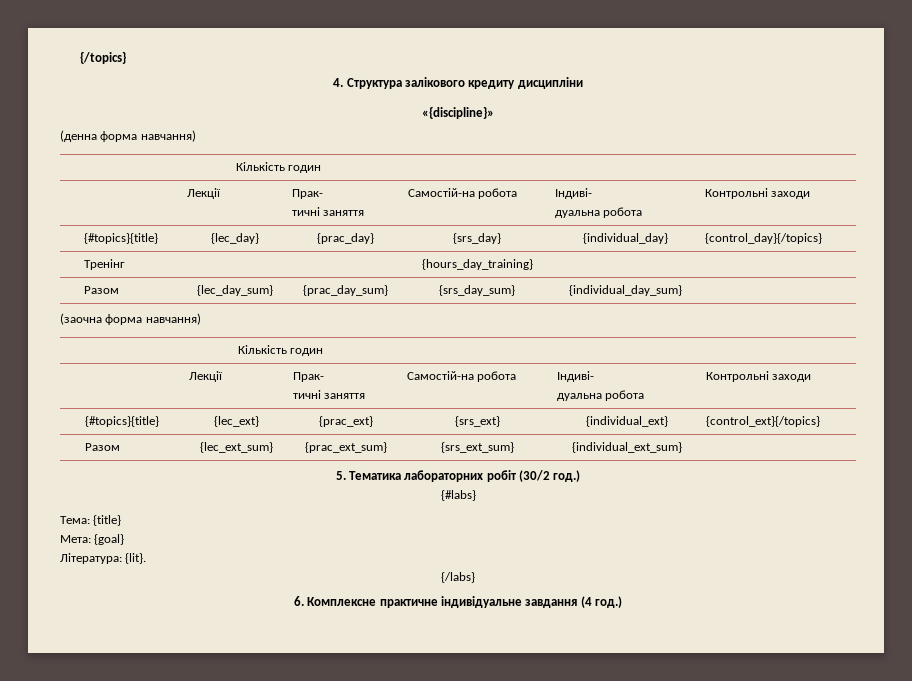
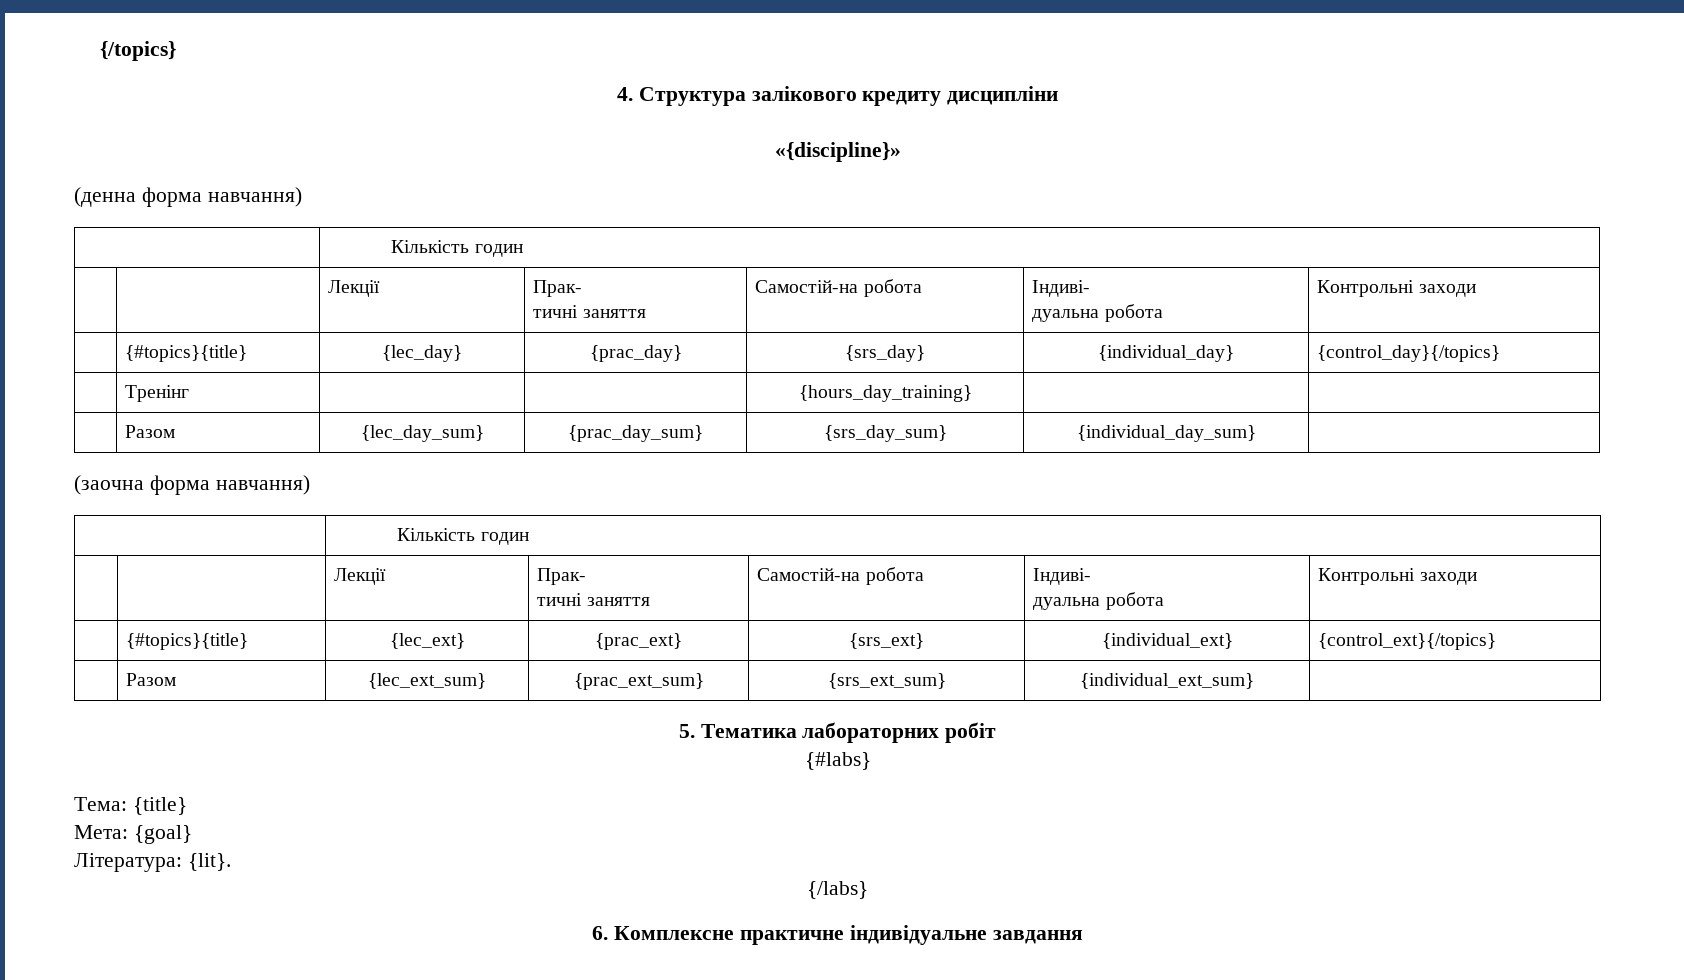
- 5. Тематика лабораторних робіт (30/2 год.)
+ 5. Тематика лабораторних робіт
- 6. Комплексне практичне індивідуальне завдання (4 год.)
+ 6. Комплексне практичне індивідуальне завдання

